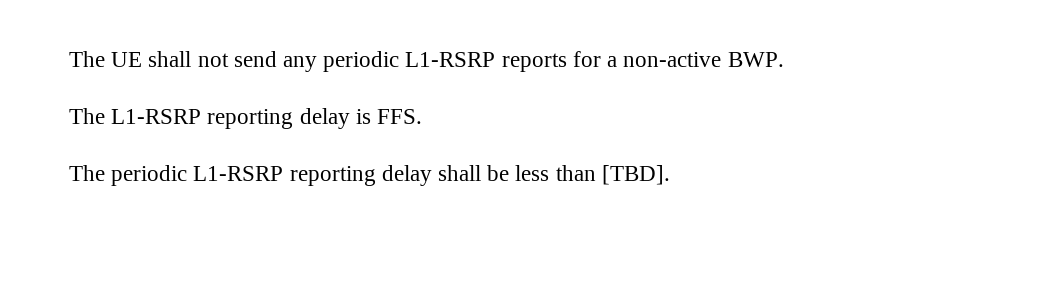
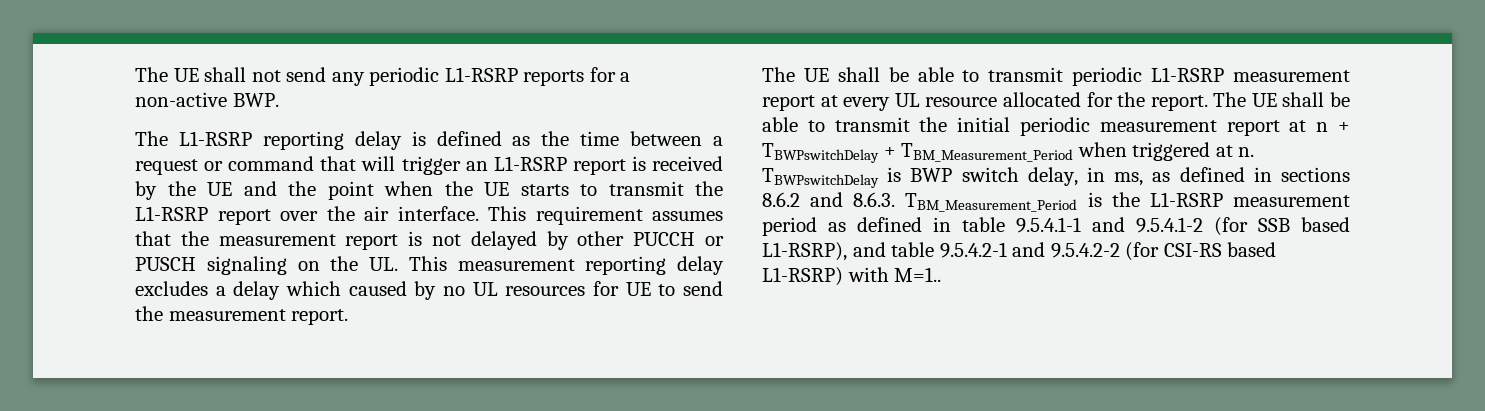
- The L1-RSRP reporting delay is FFS.
- The periodic L1-RSRP reporting delay shall be less than [TBD].
+ The L1-RSRP reporting delay is defined as the time between a request or command that will trigger an L1-RSRP report is received by the UE and the point when the UE starts to transmit the L1-RSRP report over the air interface. This requirement assumes that the measurement report is not delayed by other PUCCH or PUSCH signaling on the UL. This measurement reporting delay excludes a delay which caused by no UL resources for UE to send the measurement report.
+ The UE shall be able to transmit periodic L1-RSRP measurement report at every UL resource allocated for the report. The UE shall be able to transmit the initial periodic measurement report at n + TBWPswitchDelay + TBM_Measurement_Period when triggered at n. TBWPswitchDelay is BWP switch delay, in ms, as defined in sections 8.6.2 and 8.6.3. TBM_Measurement_Period is the L1-RSRP measurement period as defined in table 9.5.4.1-1 and 9.5.4.1-2 (for SSB based L1-RSRP), and table 9.5.4.2-1 and 9.5.4.2-2 (for CSI-RS based L1-RSRP) with M=1..

